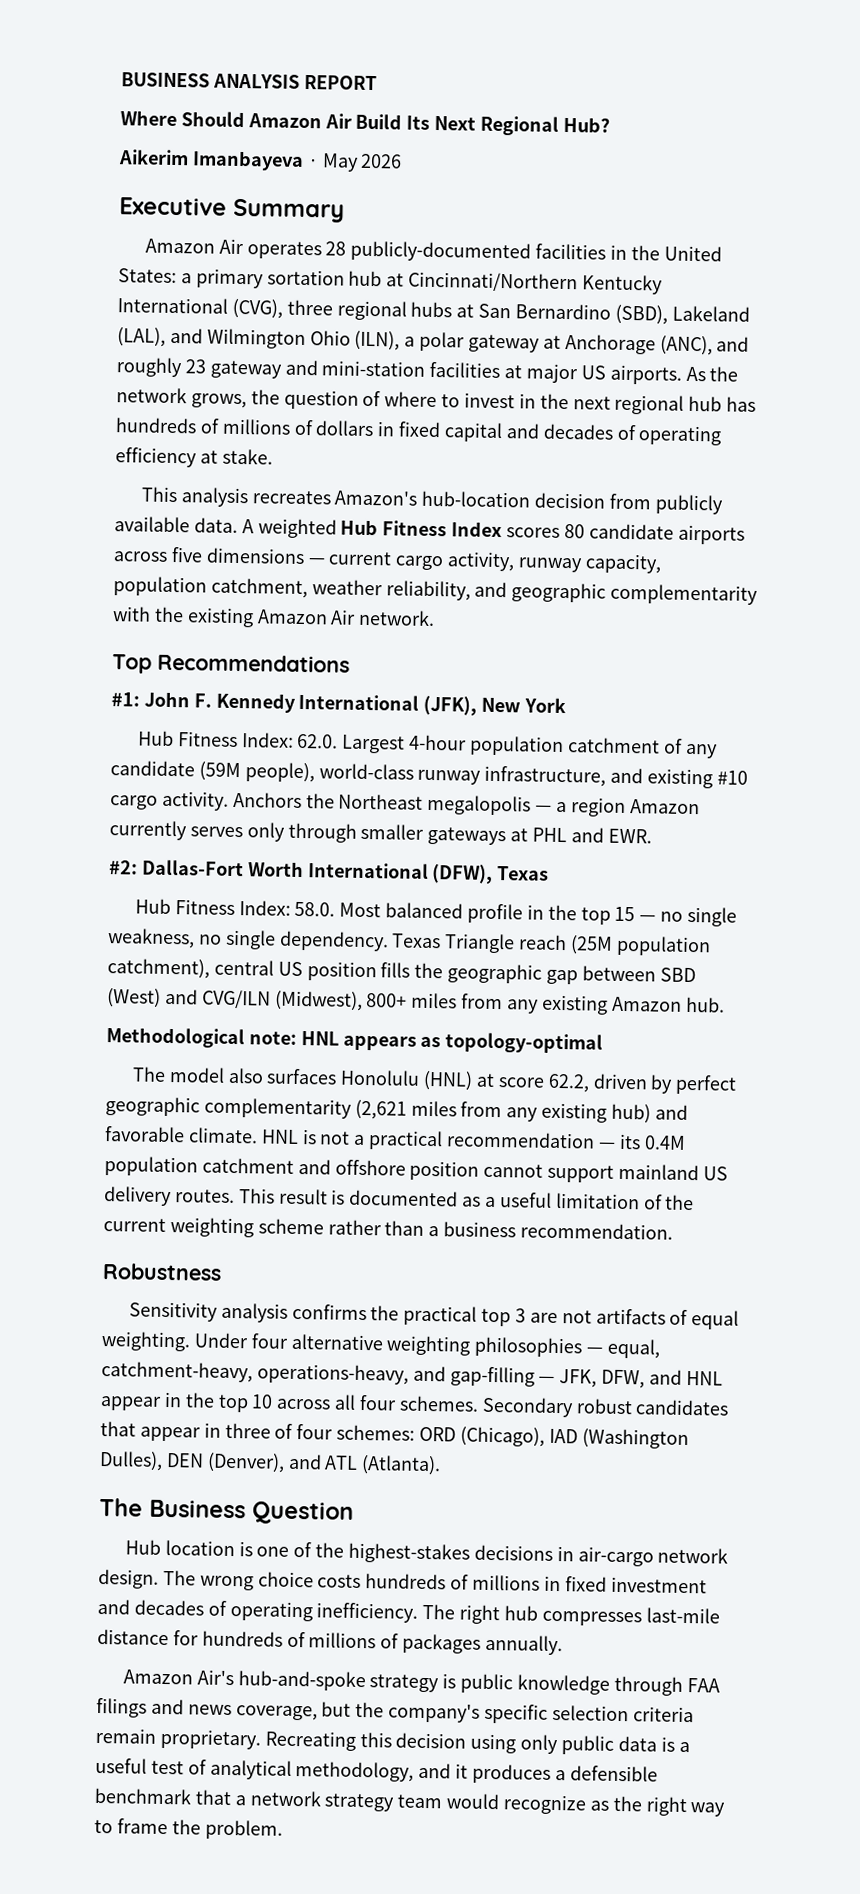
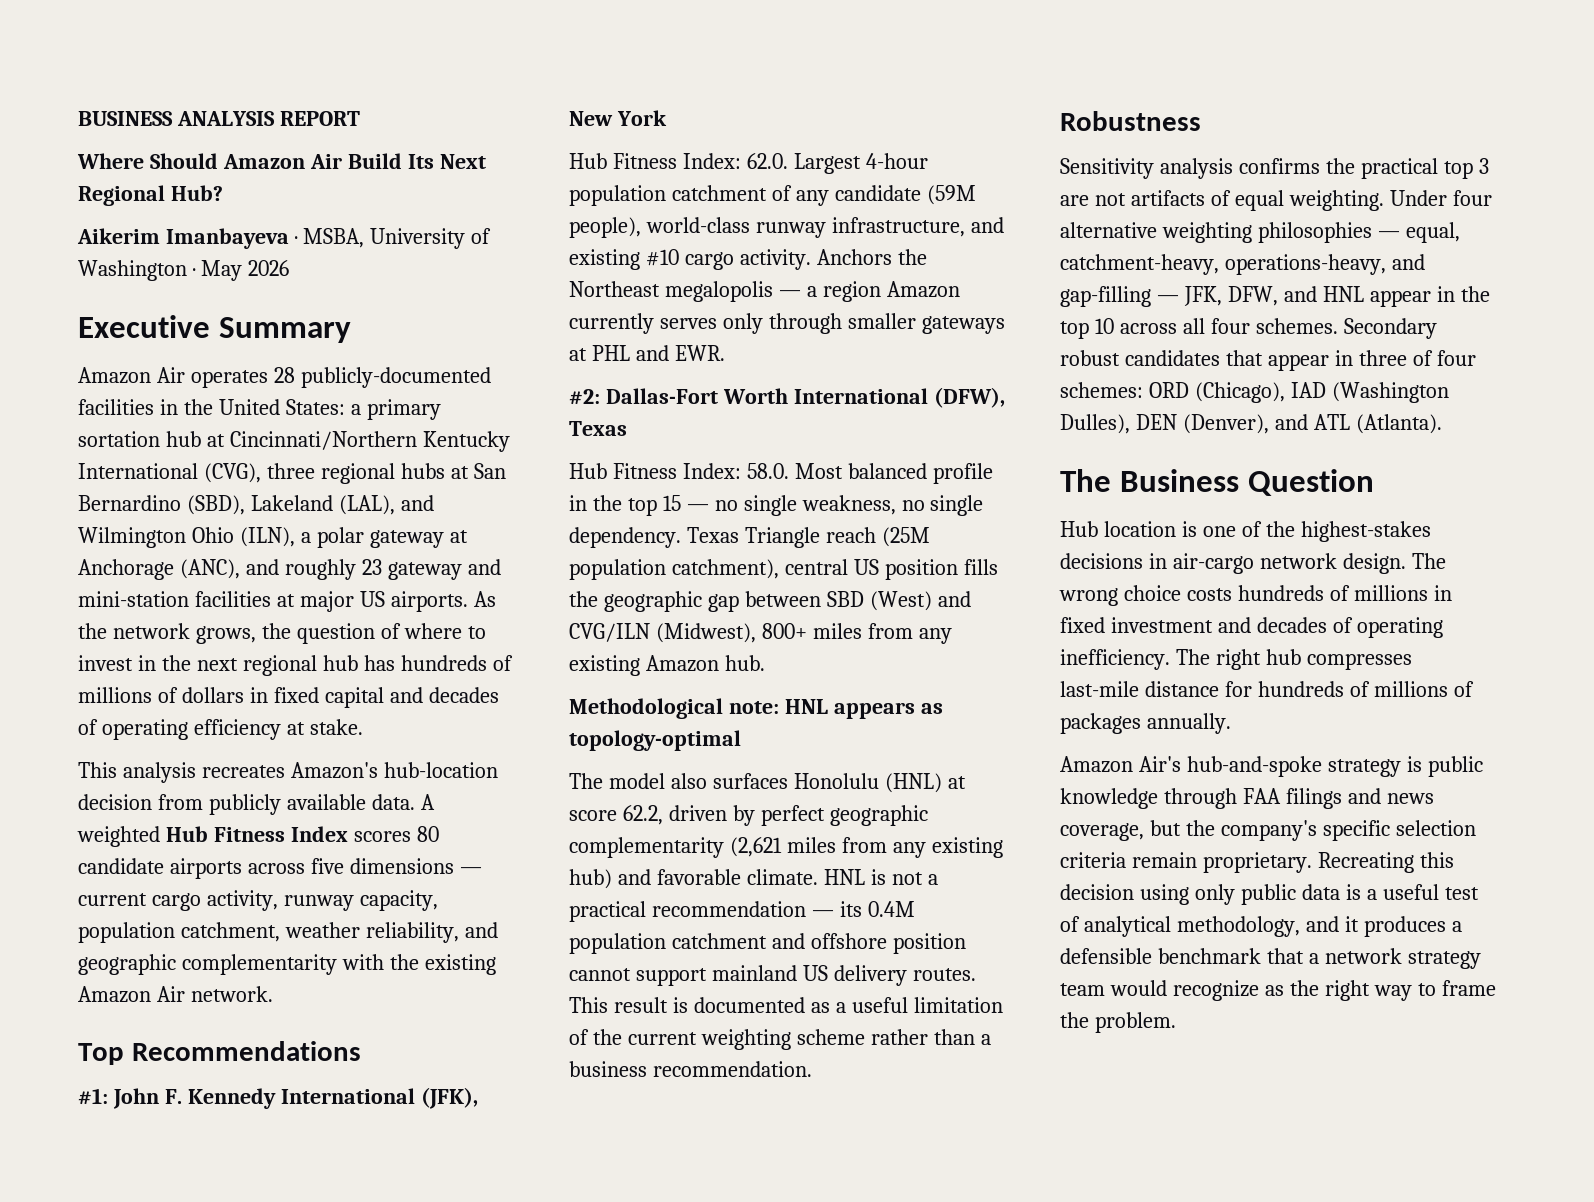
- Aikerim Imanbayeva · May 2026
+ Aikerim Imanbayeva · MSBA, University of Washington · May 2026

